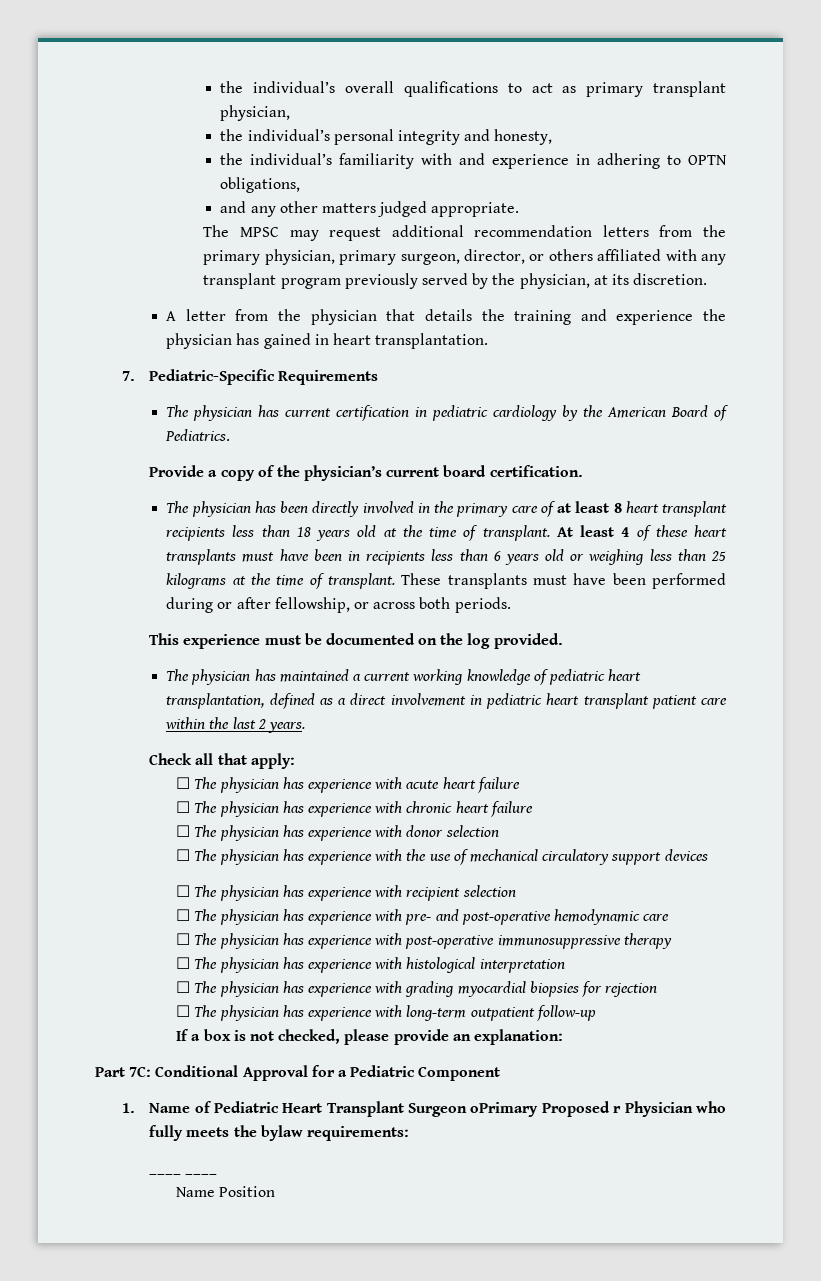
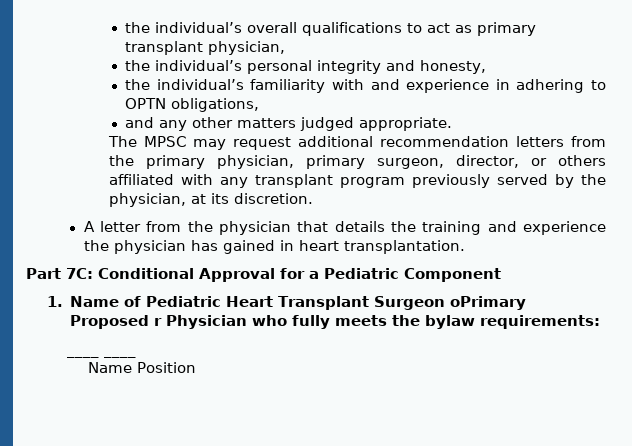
- 7. Pediatric-Specific Requirements
- The physician has current certification in pediatric cardiology by the American Board of Pediatrics.
- Provide a copy of the physician’s current board certification.
- The physician has been directly involved in the primary care of at least 8 heart transplant recipients less than 18 years old at the time of transplant. At least 4 of these heart transplants must have been in recipients less than 6 years old or weighing less than 25 kilograms at the time of transplant. These transplants must have been performed during or after fellowship, or across both periods.
- This experience must be documented on the log provided.
- The physician has maintained a current working knowledge of pediatric heart transplantation, defined as a direct involvement in pediatric heart transplant patient care within the last 2 years.
- Check all that apply:
- ☐ The physician has experience with acute heart failure
- ☐ The physician has experience with chronic heart failure
- ☐ The physician has experience with donor selection
- ☐ The physician has experience with the use of mechanical circulatory support devices
- ☐ The physician has experience with recipient selection
- ☐ The physician has experience with pre- and post-operative hemodynamic care
- ☐ The physician has experience with post-operative immunosuppressive therapy
- ☐ The physician has experience with histological interpretation
- ☐ The physician has experience with grading myocardial biopsies for rejection
- ☐ The physician has experience with long-term outpatient follow-up
- If a box is not checked, please provide an explanation:

